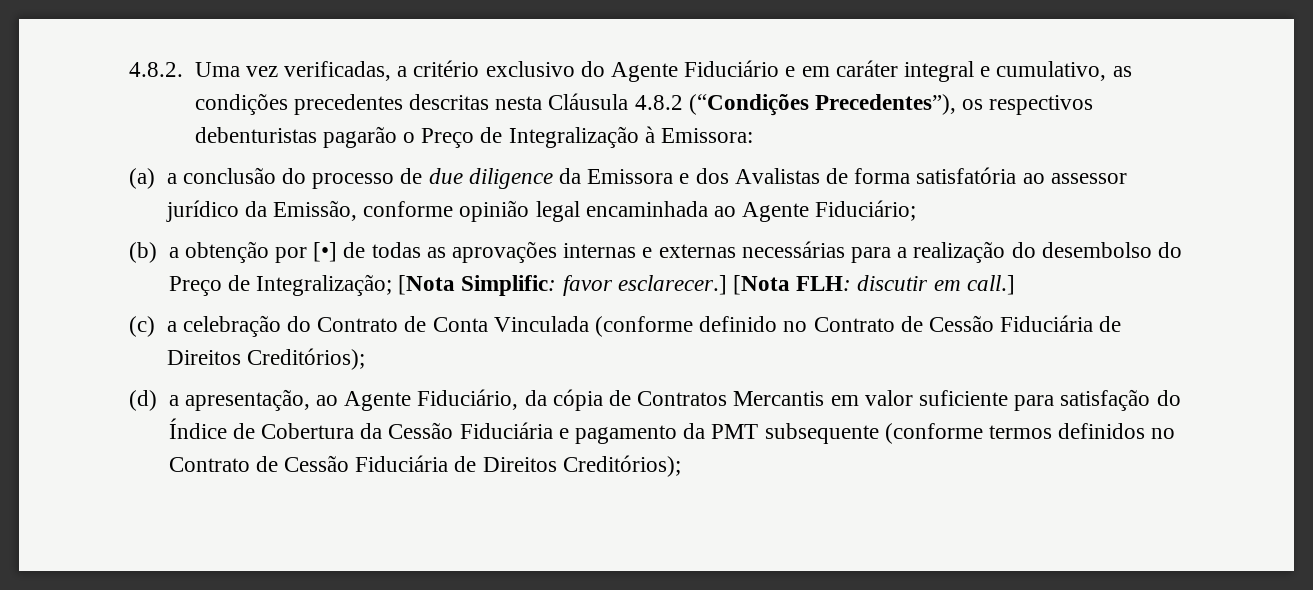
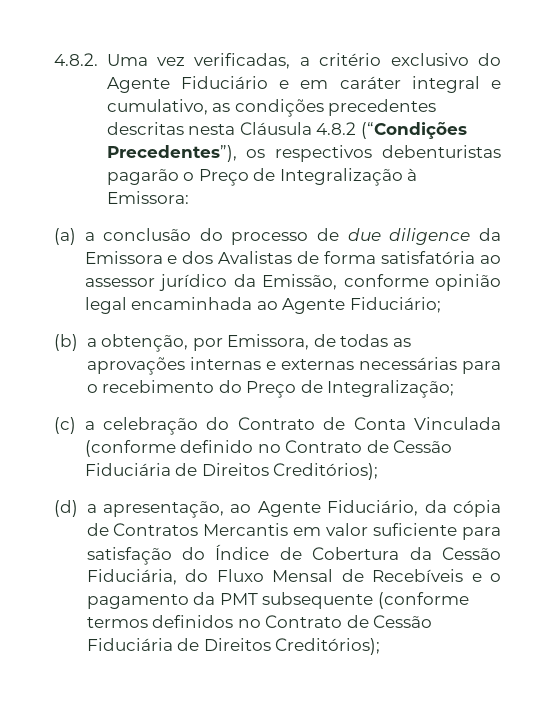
- (b) a obtenção por [•] de todas as aprovações internas e externas necessárias para a realização do desembolso do Preço de Integralização; [Nota Simplific: favor esclarecer.] [Nota FLH: discutir em call.]
+ (b) a obtenção, por Emissora, de todas as aprovações internas e externas necessárias para o recebimento do Preço de Integralização;
- (d) a apresentação, ao Agente Fiduciário, da cópia de Contratos Mercantis em valor suficiente para satisfação do Índice de Cobertura da Cessão Fiduciária e pagamento da PMT subsequente (conforme termos definidos no Contrato de Cessão Fiduciária de Direitos Creditórios);
+ (d) a apresentação, ao Agente Fiduciário, da cópia de Contratos Mercantis em valor suficiente para satisfação do Índice de Cobertura da Cessão Fiduciária, do Fluxo Mensal de Recebíveis e o pagamento da PMT subsequente (conforme termos definidos no Contrato de Cessão Fiduciária de Direitos Creditórios);

